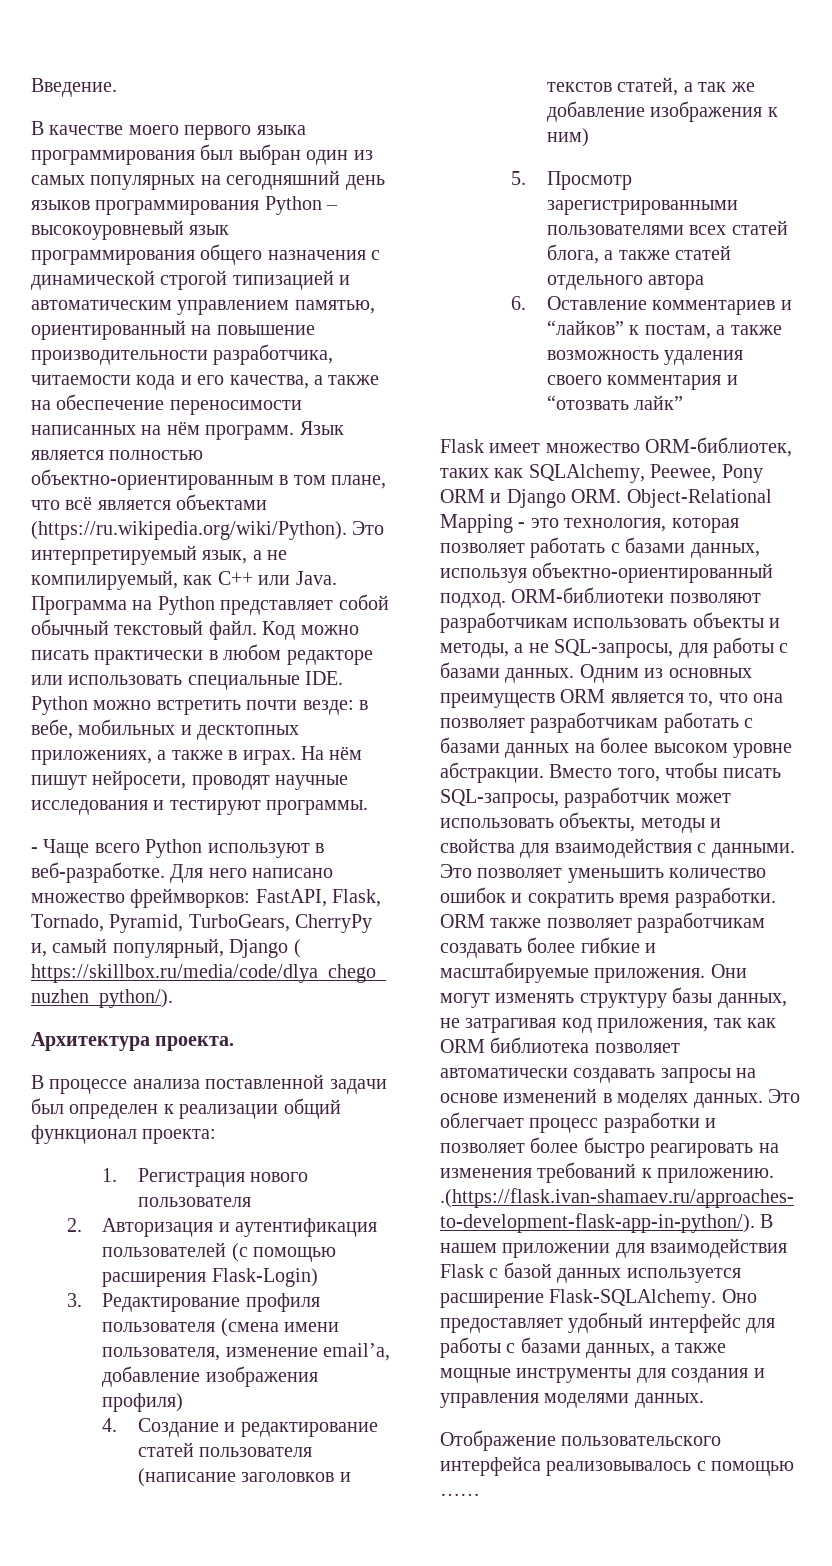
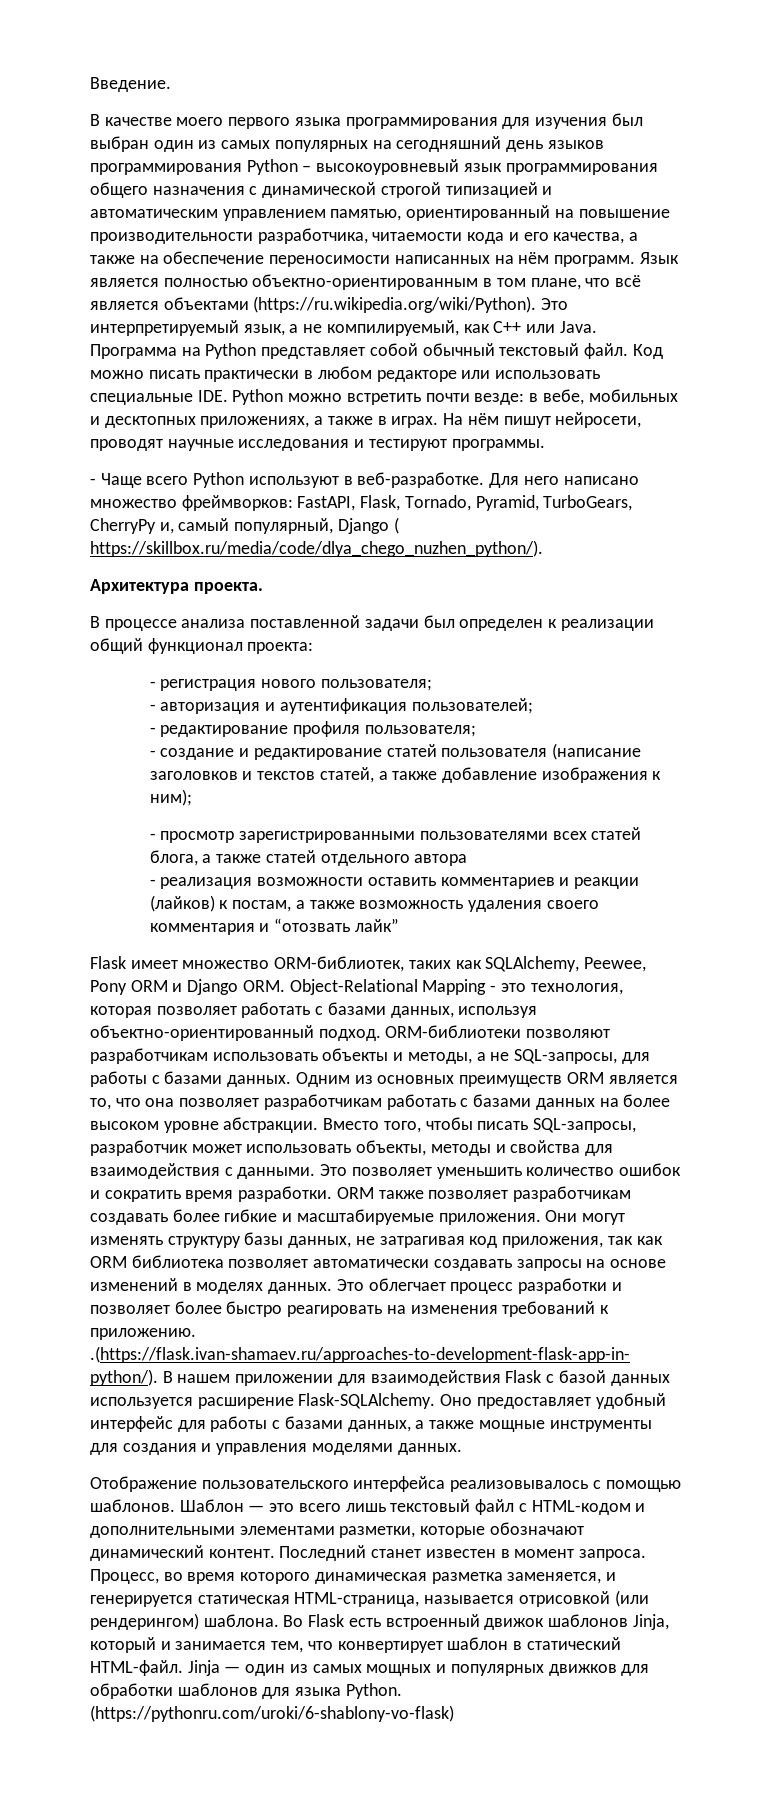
- В качестве моего первого языка программирования был выбран один из самых популярных на сегодняшний день языков программирования Python – высокоуровневый язык программирования общего назначения с динамической строгой типизацией и автоматическим управлением памятью, ориентированный на повышение производительности разработчика, читаемости кода и его качества, а также на обеспечение переносимости написанных на нём программ.
+ В качестве моего первого языка программирования для изучения был выбран один из самых популярных на сегодняшний день языков программирования Python – высокоуровневый язык программирования общего назначения с динамической строгой типизацией и автоматическим управлением памятью, ориентированный на повышение производительности разработчика, читаемости кода и его качества, а также на обеспечение переносимости написанных на нём программ.
- 1. Регистрация нового пользователя
- 2. Авторизация и аутентификация пользователей (с помощью расширения Flask-Login)
- 3. Редактирование профиля пользователя (смена имени пользователя, изменение email’а, добавление изображения профиля)
- 4. Создание и редактирование статей пользователя (написание заголовков и текстов статей, а так же добавление изображения к ним)
- 5. Просмотр зарегистрированными пользователями всех статей блога, а также статей отдельного автора
+ - регистрация нового пользователя;
+ - авторизация и аутентификация пользователей;
+ - редактирование профиля пользователя;
+ - создание и редактирование статей пользователя (написание заголовков и текстов статей, а также добавление изображения к ним);
+ - просмотр зарегистрированными пользователями всех статей блога, а также статей отдельного автора
- 6. Оставление комментариев и “лайков” к постам, а также возможность удаления своего комментария и “отозвать лайк”
+ - реализация возможности оставить комментариев и реакции (лайков) к постам, а также возможность удаления своего комментария и “отозвать лайк”
- Отображение пользовательского интерфейса реализовывалось с помощью ……
+ Отображение пользовательского интерфейса реализовывалось с помощью шаблонов. Шаблон — это всего лишь текстовый файл с HTML-кодом и дополнительными элементами разметки, которые обозначают динамический контент. Последний станет известен в момент запроса. Процесс, во время которого динамическая разметка заменяется, и генерируется статическая HTML-страница, называется отрисовкой (или рендерингом) шаблона. Во Flask есть встроенный движок шаблонов Jinja, который и занимается тем, что конвертирует шаблон в статический HTML-файл. Jinja — один из самых мощных и популярных движков для обработки шаблонов для языка Python. (https://pythonru.com/uroki/6-shablony-vo-flask)

